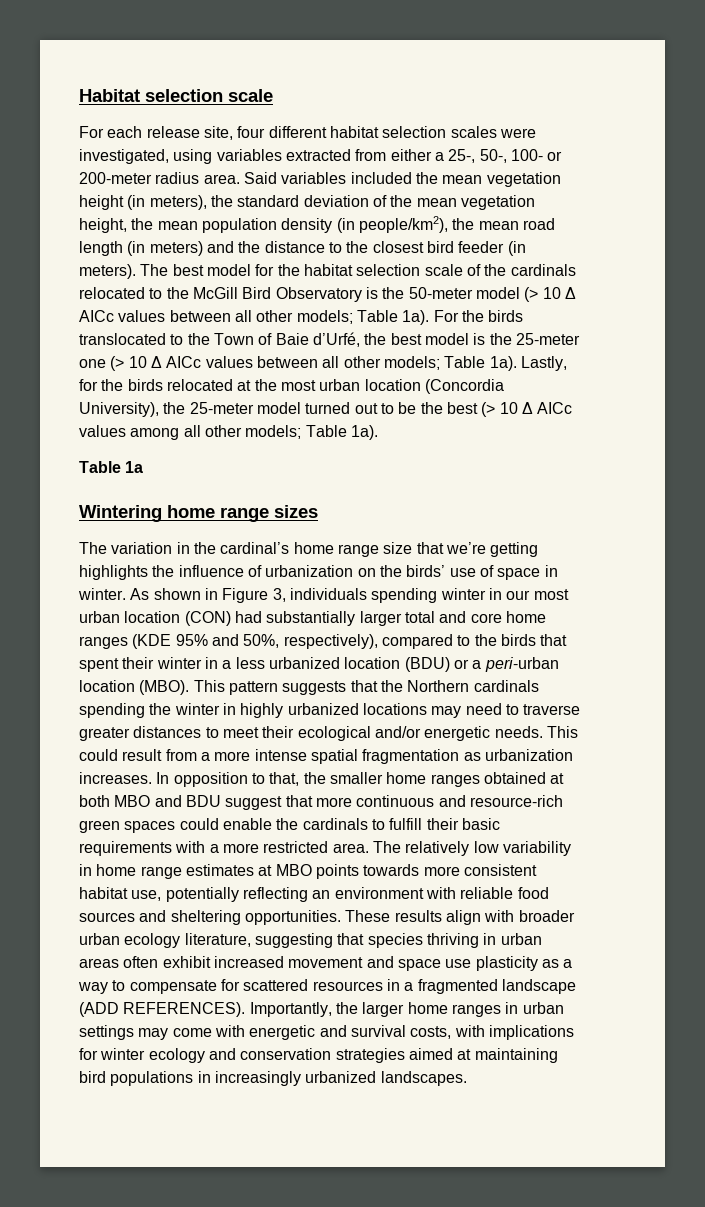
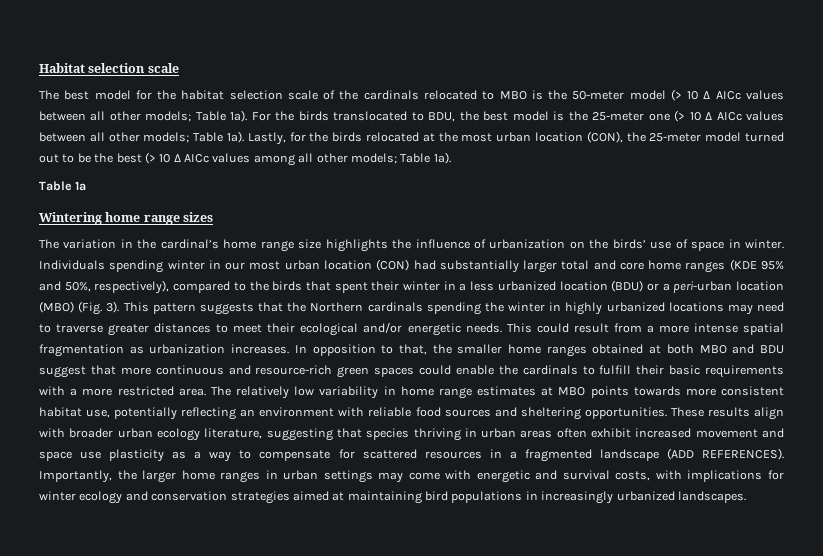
- For each release site, four different habitat selection scales were investigated, using variables extracted from either a 25-, 50-, 100- or 200-meter radius area. Said variables included the mean vegetation height (in meters), the standard deviation of the mean vegetation height, the mean population density (in people/km2), the mean road length (in meters) and the distance to the closest bird feeder (in meters). The best model for the habitat selection scale of the cardinals relocated to the McGill Bird Observatory is the 50-meter model (> 10 Δ AICc values between all other models; Table 1a).
+ The best model for the habitat selection scale of the cardinals relocated to MBO is the 50-meter model (> 10 Δ AICc values between all other models; Table 1a).
- For the birds translocated to the Town of Baie d’Urfé, the best model is the 25-meter one (> 10 Δ AICc values between all other models; Table 1a).
+ For the birds translocated to BDU, the best model is the 25-meter one (> 10 Δ AICc values between all other models; Table 1a).
- Lastly, for the birds relocated at the most urban location (Concordia University), the 25-meter model turned out to be the best (> 10 Δ AICc values among all other models; Table 1a).
+ Lastly, for the birds relocated at the most urban location (CON), the 25-meter model turned out to be the best (> 10 Δ AICc values among all other models; Table 1a).
- The variation in the cardinal’s home range size that we’re getting highlights the influence of urbanization on the birds’ use of space in winter.
+ The variation in the cardinal’s home range size highlights the influence of urbanization on the birds’ use of space in winter.
- As shown in Figure 3, individuals spending winter in our most urban location (CON) had substantially larger total and core home ranges (KDE 95% and 50%, respectively), compared to the birds that spent their winter in a less urbanized location (BDU) or a peri-urban location (MBO).
+ Individuals spending winter in our most urban location (CON) had substantially larger total and core home ranges (KDE 95% and 50%, respectively), compared to the birds that spent their winter in a less urbanized location (BDU) or a peri-urban location (MBO) (Fig. 3).

